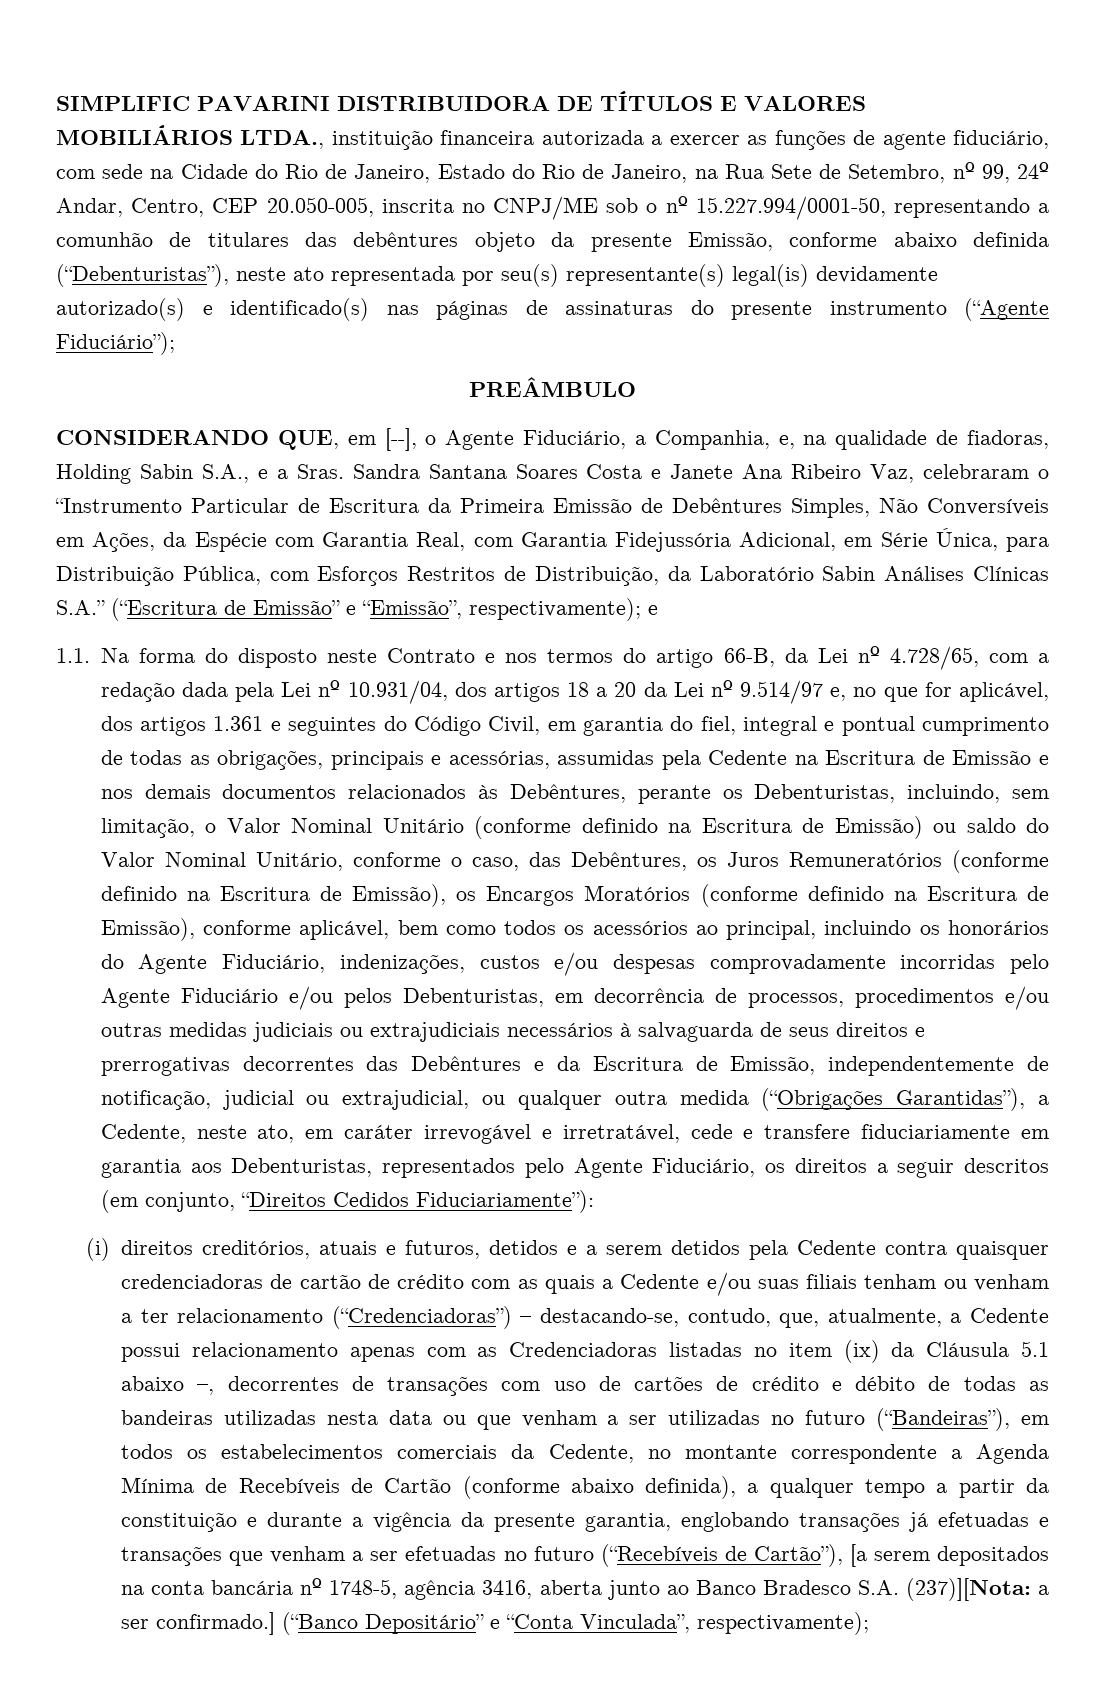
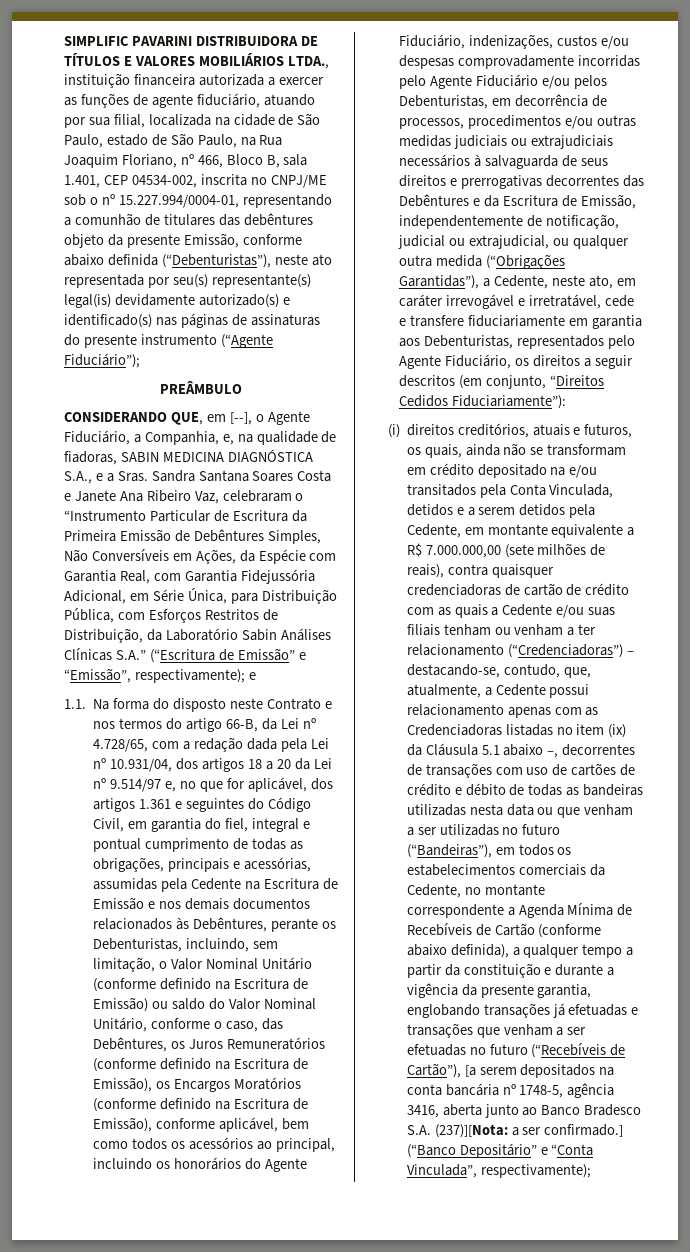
- SIMPLIFIC PAVARINI DISTRIBUIDORA DE TÍTULOS E VALORES MOBILIÁRIOS LTDA., instituição financeira autorizada a exercer as funções de agente fiduciário, com sede na Cidade do Rio de Janeiro, Estado do Rio de Janeiro, na Rua Sete de Setembro, nº 99, 24º Andar, Centro, CEP 20.050-005, inscrita no CNPJ/ME sob o nº 15.227.994/0001-50, representando a comunhão de titulares das debêntures objeto da presente Emissão, conforme abaixo definida (“Debenturistas”), neste ato representada por seu(s) representante(s) legal(is) devidamente autorizado(s) e identificado(s) nas páginas de assinaturas do presente instrumento (“Agente Fiduciário”);
+ SIMPLIFIC PAVARINI DISTRIBUIDORA DE TÍTULOS E VALORES MOBILIÁRIOS LTDA., instituição financeira autorizada a exercer as funções de agente fiduciário, atuando por sua filial, localizada na cidade de São Paulo, estado de São Paulo, na Rua Joaquim Floriano, nº 466, Bloco B, sala 1.401, CEP 04534-002, inscrita no CNPJ/ME sob o nº 15.227.994/0004-01, representando a comunhão de titulares das debêntures objeto da presente Emissão, conforme abaixo definida (“Debenturistas”), neste ato representada por seu(s) representante(s) legal(is) devidamente autorizado(s) e identificado(s) nas páginas de assinaturas do presente instrumento (“Agente Fiduciário”);
- CONSIDERANDO QUE, em [--], o Agente Fiduciário, a Companhia, e, na qualidade de fiadoras, Holding Sabin S.A., e a Sras.
+ CONSIDERANDO QUE, em [--], o Agente Fiduciário, a Companhia, e, na qualidade de fiadoras, SABIN MEDICINA DIAGNÓSTICA S.A., e a Sras.
- (i) direitos creditórios, atuais e futuros, detidos e a serem detidos pela Cedente contra quaisquer credenciadoras de cartão de crédito com as quais a Cedente e/ou suas filiais tenham ou venham a ter relacionamento (“Credenciadoras”) – destacando-se, contudo, que, atualmente, a Cedente possui relacionamento apenas com as Credenciadoras listadas no item (ix) da Cláusula 5.1 abaixo –, decorrentes de transações com uso de cartões de crédito e débito de todas as bandeiras utilizadas nesta data ou que venham a ser utilizadas no futuro (“Bandeiras”), em todos os estabelecimentos comerciais da Cedente, no montante correspondente a Agenda Mínima de Recebíveis de Cartão (conforme abaixo definida), a qualquer tempo a partir da constituição e durante a vigência da presente garantia, englobando transações já efetuadas e transações que venham a ser efetuadas no futuro (“Recebíveis de Cartão”), [a serem depositados na conta bancária nº 1748-5, agência 3416, aberta junto ao Banco Bradesco S.A. (237)][Nota:
+ (i) direitos creditórios, atuais e futuros, os quais, ainda não se transformam em crédito depositado na e/ou transitados pela Conta Vinculada, detidos e a serem detidos pela Cedente, em montante equivalente a R$ 7.000.000,00 (sete milhões de reais), contra quaisquer credenciadoras de cartão de crédito com as quais a Cedente e/ou suas filiais tenham ou venham a ter relacionamento (“Credenciadoras”) – destacando-se, contudo, que, atualmente, a Cedente possui relacionamento apenas com as Credenciadoras listadas no item (ix) da Cláusula 5.1 abaixo –, decorrentes de transações com uso de cartões de crédito e débito de todas as bandeiras utilizadas nesta data ou que venham a ser utilizadas no futuro (“Bandeiras”), em todos os estabelecimentos comerciais da Cedente, no montante correspondente a Agenda Mínima de Recebíveis de Cartão (conforme abaixo definida), a qualquer tempo a partir da constituição e durante a vigência da presente garantia, englobando transações já efetuadas e transações que venham a ser efetuadas no futuro (“Recebíveis de Cartão”), [a serem depositados na conta bancária nº 1748-5, agência 3416, aberta junto ao Banco Bradesco S.A. (237)][Nota:

